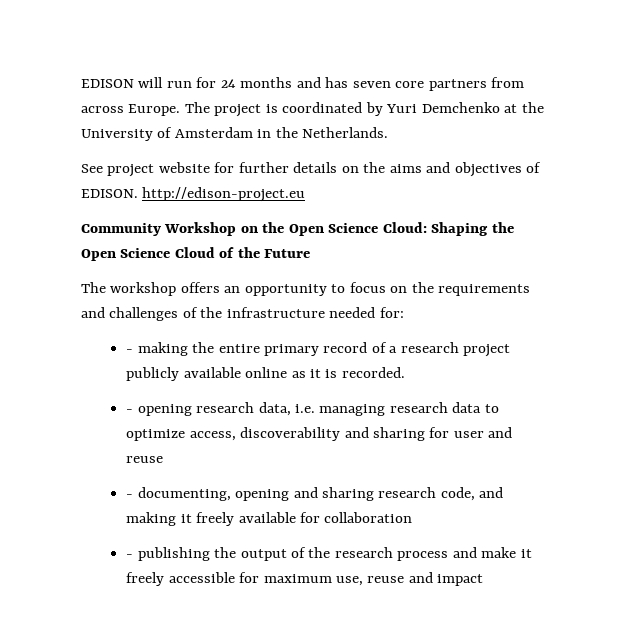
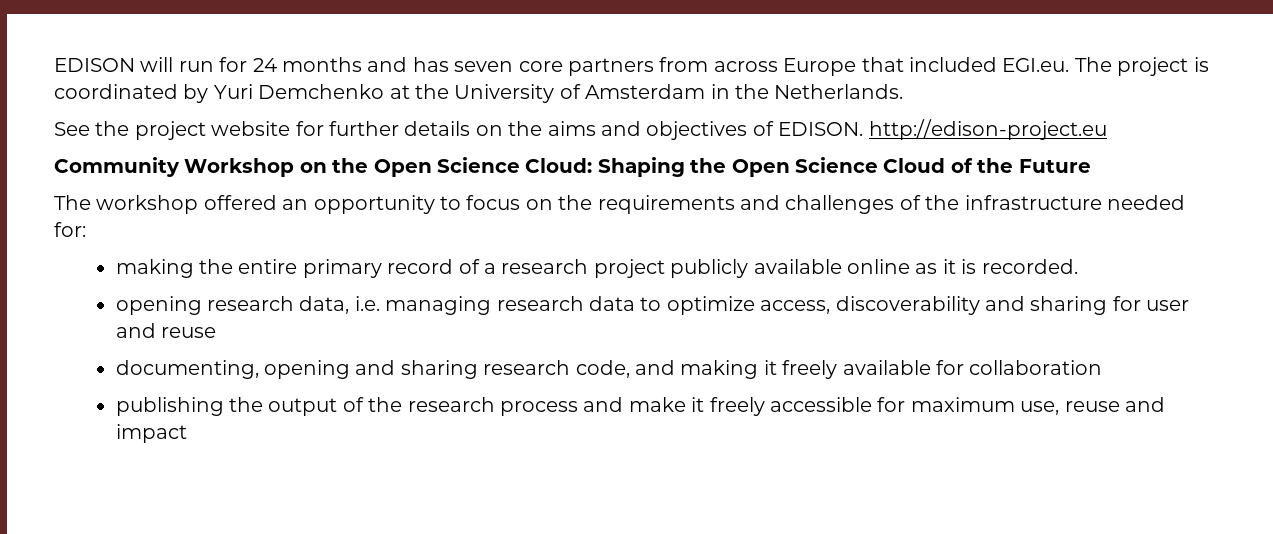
- EDISON will run for 24 months and has seven core partners from across Europe. The project is coordinated by Yuri Demchenko at the University of Amsterdam in the Netherlands.
+ EDISON will run for 24 months and has seven core partners from across Europe that included EGI.eu. The project is coordinated by Yuri Demchenko at the University of Amsterdam in the Netherlands.
- See project website for further details on the aims and objectives of EDISON. http://edison-project.eu
+ See the project website for further details on the aims and objectives of EDISON. http://edison-project.eu
- The workshop offers an opportunity to focus on the requirements and challenges of the infrastructure needed for:
+ The workshop offered an opportunity to focus on the requirements and challenges of the infrastructure needed for:
- - making the entire primary record of a research project publicly available online as it is recorded.
+ making the entire primary record of a research project publicly available online as it is recorded.
- - opening research data, i.e. managing research data to optimize access, discoverability and sharing for user and reuse
+ opening research data, i.e. managing research data to optimize access, discoverability and sharing for user and reuse
- - documenting, opening and sharing research code, and making it freely available for collaboration
+ documenting, opening and sharing research code, and making it freely available for collaboration
- - publishing the output of the research process and make it freely accessible for maximum use, reuse and impact
+ publishing the output of the research process and make it freely accessible for maximum use, reuse and impact

